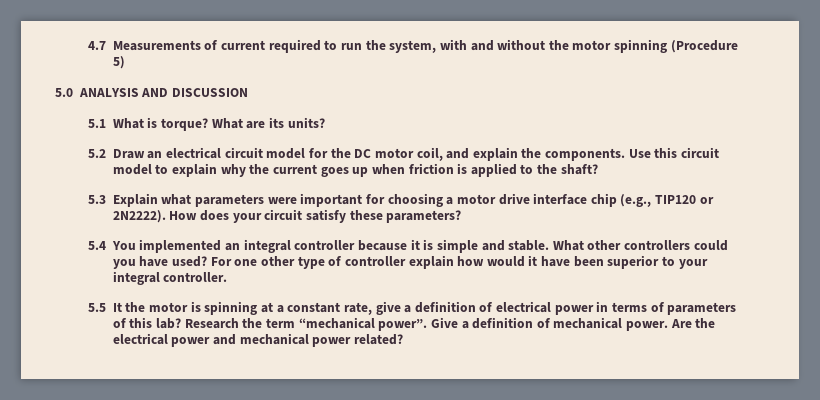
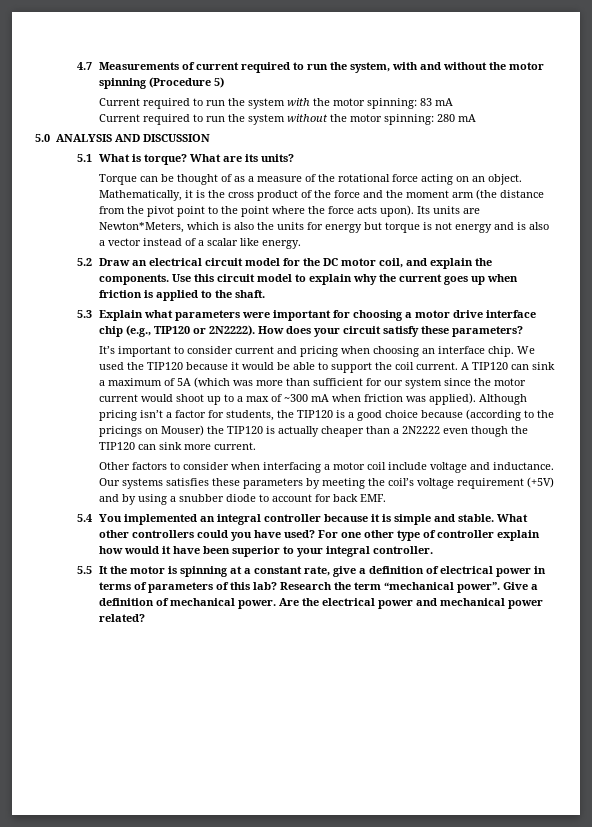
+ Current required to run the system with the motor spinning: 83 mA
+ Current required to run the system without the motor spinning: 280 mA
+ Torque can be thought of as a measure of the rotational force acting on an object. Mathematically, it is the cross product of the force and the moment arm (the distance from the pivot point to the point where the force acts upon). Its units are Newton*Meters, which is also the units for energy but torque is not energy and is also a vector instead of a scalar like energy.
- Use this circuit model to explain why the current goes up when friction is applied to the shaft?
+ Use this circuit model to explain why the current goes up when friction is applied to the shaft.
+ It’s important to consider current and pricing when choosing an interface chip. We used the TIP120 because it would be able to support the coil current. A TIP120 can sink a maximum of 5A (which was more than sufficient for our system since the motor current would shoot up to a max of ~300 mA when friction was applied). Although pricing isn’t a factor for students, the TIP120 is a good choice because (according to the pricings on Mouser) the TIP120 is actually cheaper than a 2N2222 even though the TIP120 can sink more current.
+ Other factors to consider when interfacing a motor coil include voltage and inductance. Our systems satisfies these parameters by meeting the coil’s voltage requirement (+5V) and by using a snubber diode to account for back EMF.

